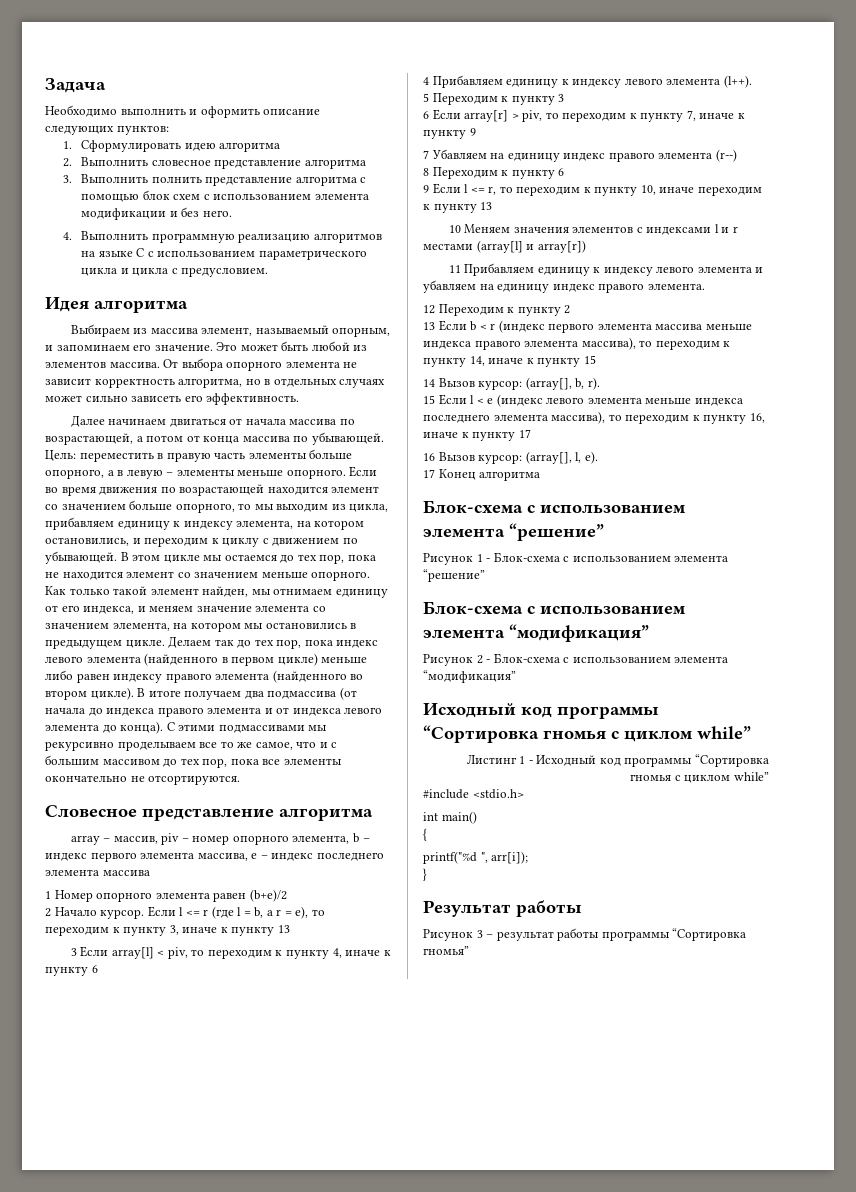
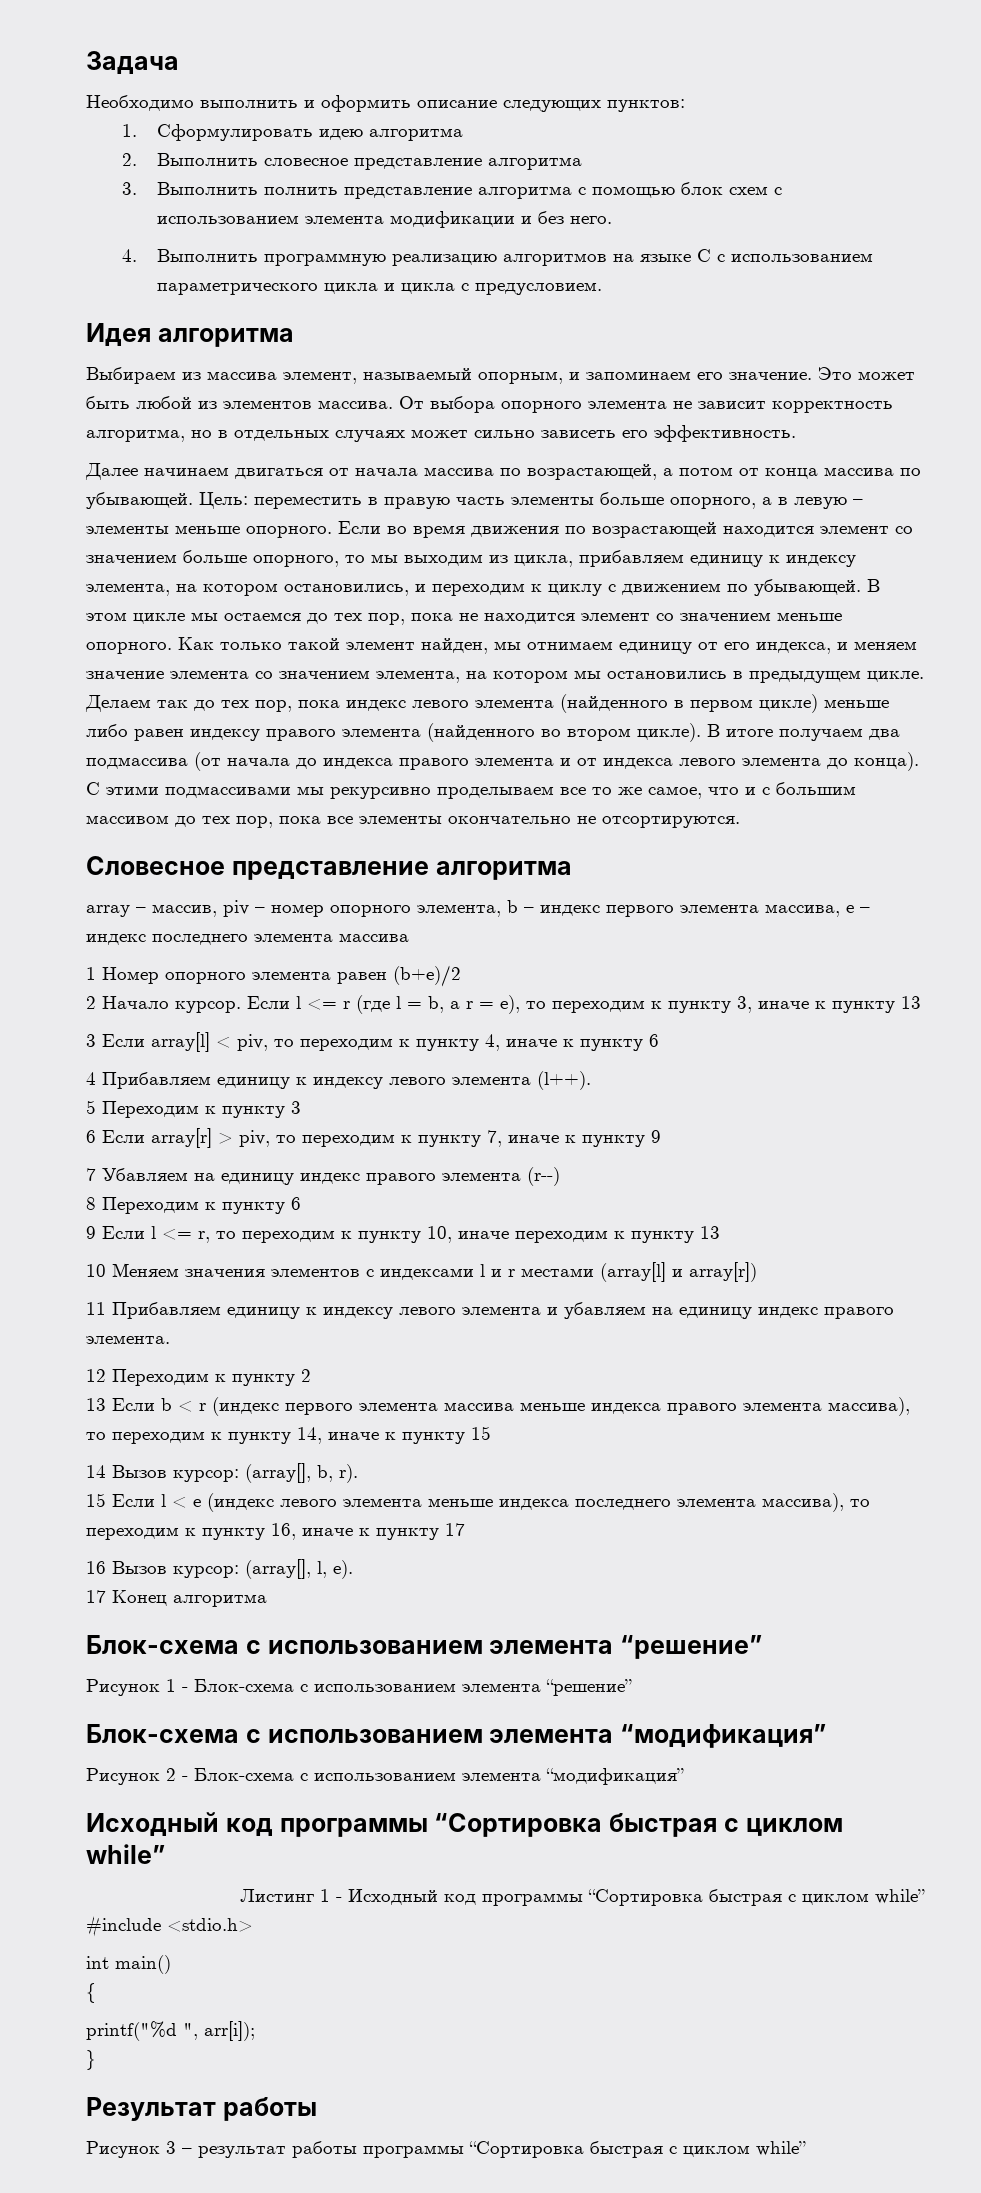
  Рисунок 2 - Блок-схема с использованием элемента “модификация”
- Исходный код программы “Сортировка гномья с циклом while”
+ Исходный код программы “Сортировка быстрая с циклом while”
- Листинг 1 - Исходный код программы “Сортировка гномья с циклом while”
+ Листинг 1 - Исходный код программы “Сортировка быстрая с циклом while”
- Рисунок 3 – результат работы программы “Сортировка гномья”
+ Рисунок 3 – результат работы программы “Сортировка быстрая с циклом while”

